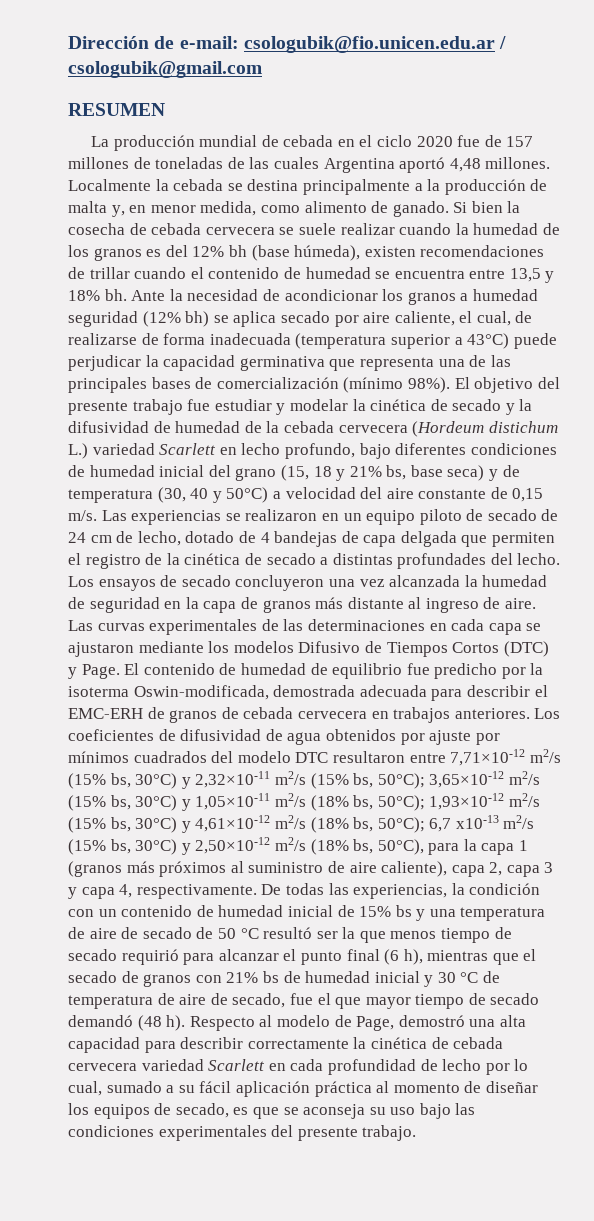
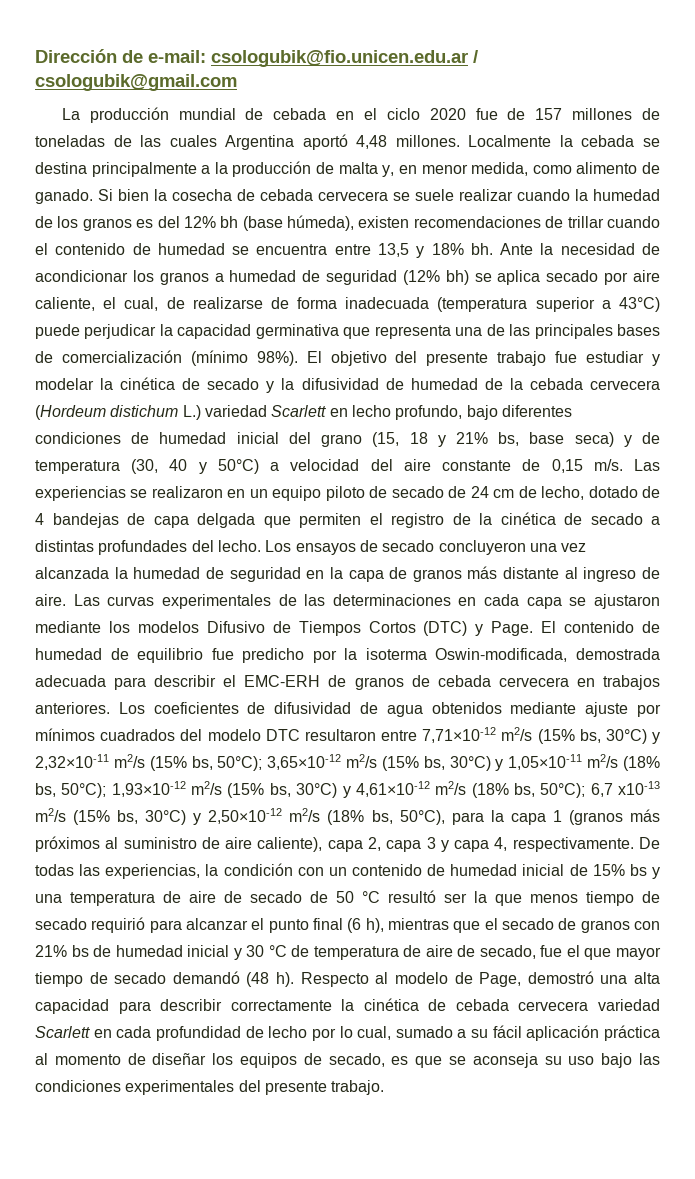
- RESUMEN
- Ante la necesidad de acondicionar los granos a humedad seguridad (12% bh) se aplica secado por aire caliente, el cual, de realizarse de forma inadecuada (temperatura superior a 43°C) puede perjudicar la capacidad germinativa que representa una de las principales bases de comercialización (mínimo 98%).
+ Ante la necesidad de acondicionar los granos a humedad de seguridad (12% bh) se aplica secado por aire caliente, el cual, de realizarse de forma inadecuada (temperatura superior a 43°C) puede perjudicar la capacidad germinativa que representa una de las principales bases de comercialización (mínimo 98%).
- Los coeficientes de difusividad de agua obtenidos por ajuste por mínimos cuadrados del modelo DTC resultaron entre 7,71×10-12 m2/s (15% bs, 30°C) y 2,32×10-11 m2/s (15% bs, 50°C);
+ Los coeficientes de difusividad de agua obtenidos mediante ajuste por mínimos cuadrados del modelo DTC resultaron entre 7,71×10-12 m2/s (15% bs, 30°C) y 2,32×10-11 m2/s (15% bs, 50°C);

